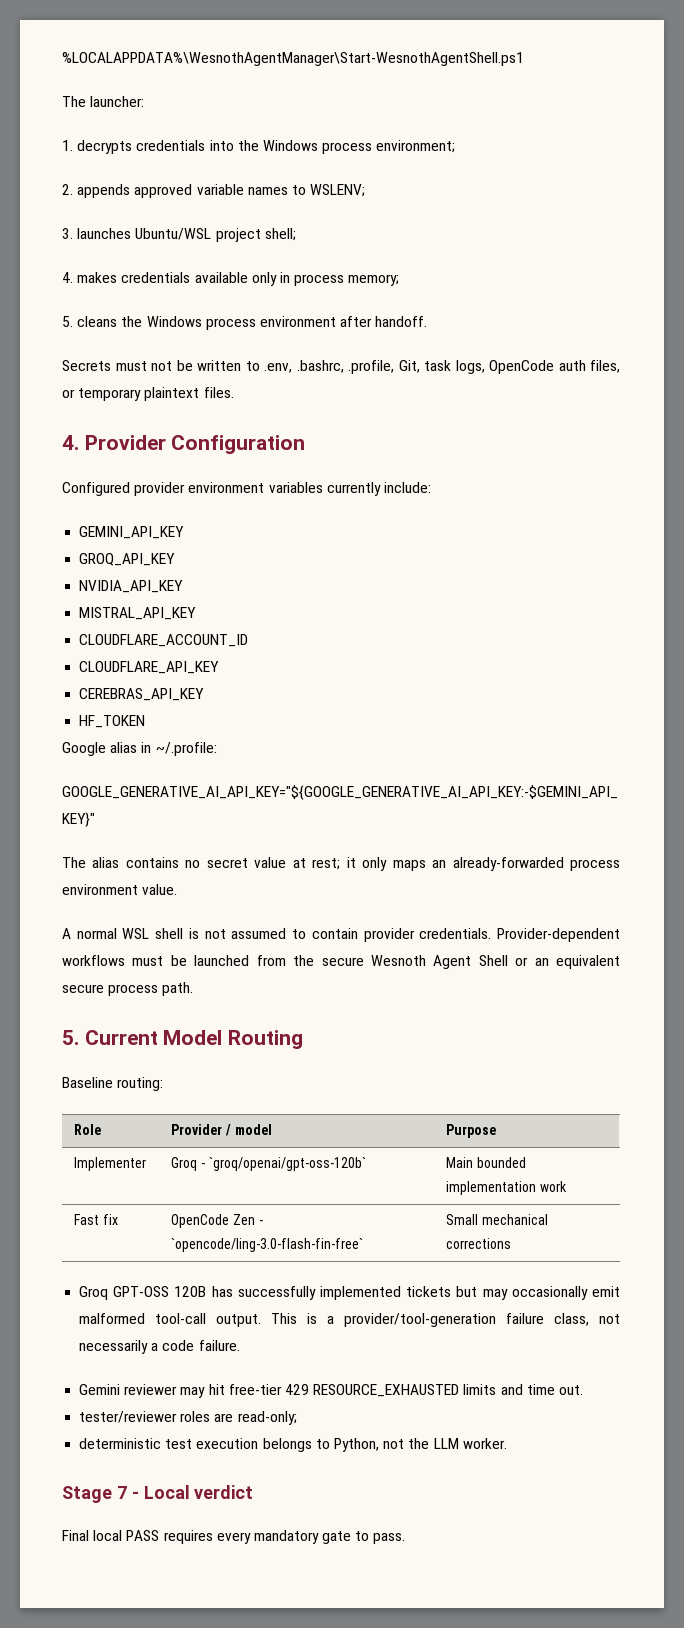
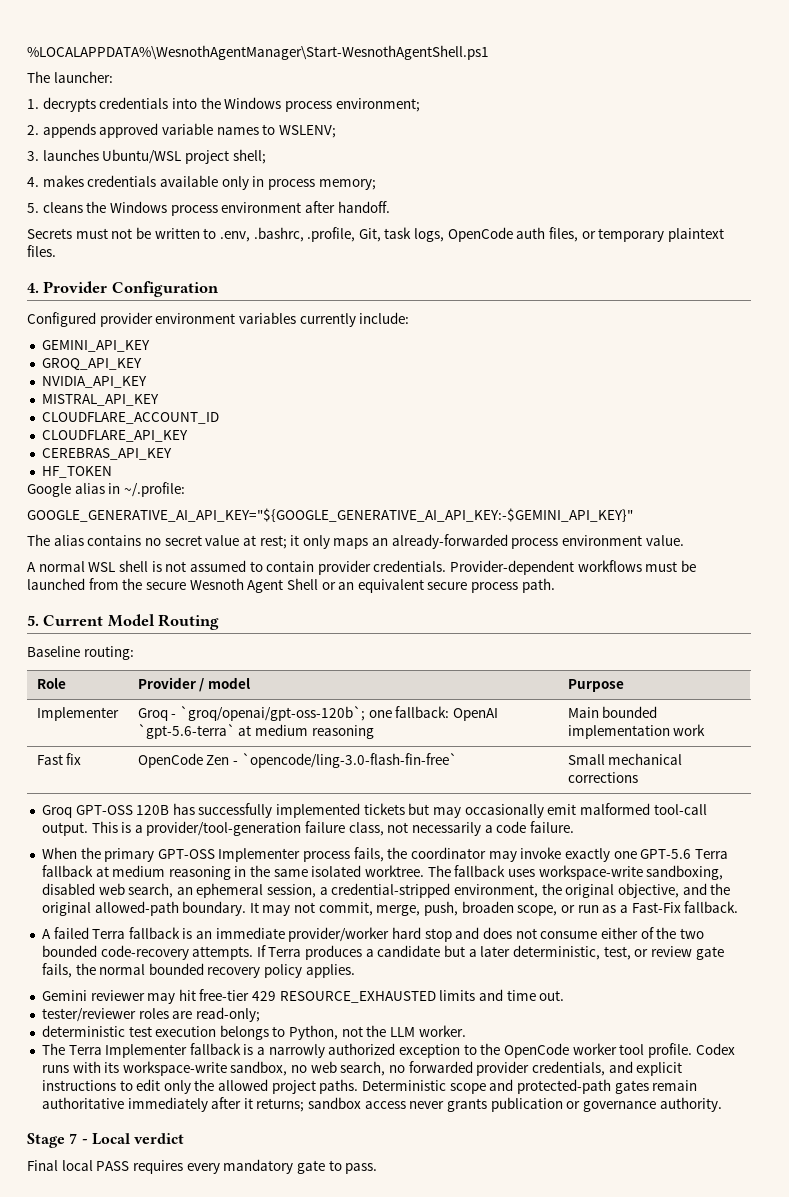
- Implementer | Groq - `groq/openai/gpt-oss-120b` | Main bounded implementation work
+ Implementer | Groq - `groq/openai/gpt-oss-120b`; one fallback: OpenAI `gpt-5.6-terra` at medium reasoning | Main bounded implementation work
+ When the primary GPT-OSS Implementer process fails, the coordinator may invoke exactly one GPT-5.6 Terra fallback at medium reasoning in the same isolated worktree. The fallback uses workspace-write sandboxing, disabled web search, an ephemeral session, a credential-stripped environment, the original objective, and the original allowed-path boundary. It may not commit, merge, push, broaden scope, or run as a Fast-Fix fallback.
+ A failed Terra fallback is an immediate provider/worker hard stop and does not consume either of the two bounded code-recovery attempts. If Terra produces a candidate but a later deterministic, test, or review gate fails, the normal bounded recovery policy applies.
+ The Terra Implementer fallback is a narrowly authorized exception to the OpenCode worker tool profile. Codex runs with its workspace-write sandbox, no web search, no forwarded provider credentials, and explicit instructions to edit only the allowed project paths. Deterministic scope and protected-path gates remain authoritative immediately after it returns; sandbox access never grants publication or governance authority.

